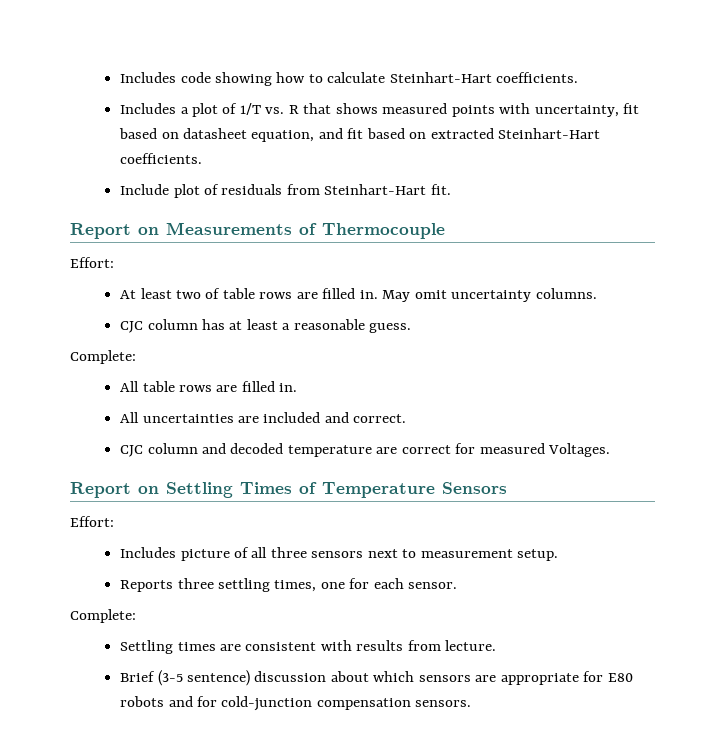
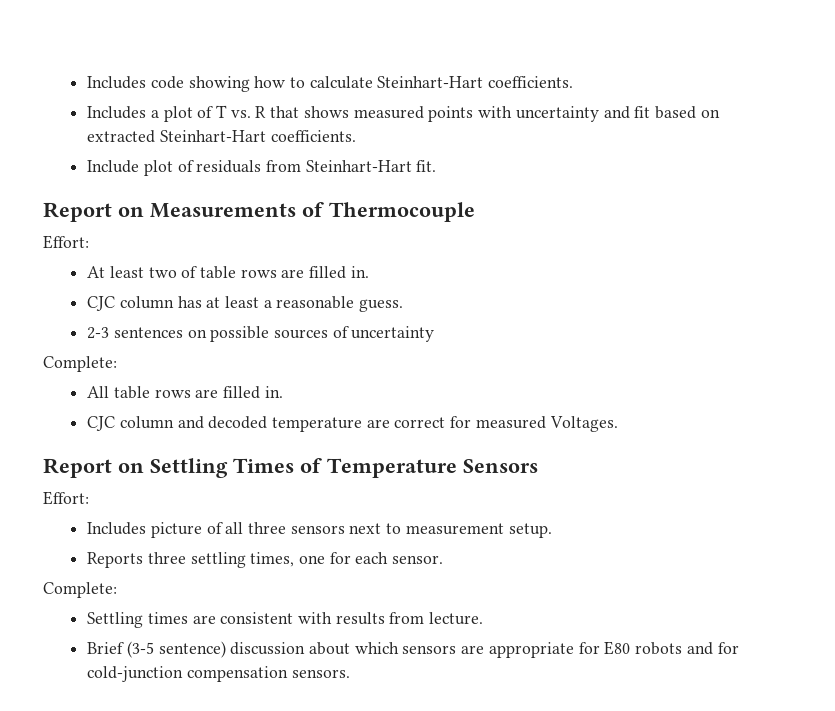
- Includes a plot of 1/T vs. R that shows measured points with uncertainty, fit based on datasheet equation, and fit based on extracted Steinhart-Hart coefficients.
+ Includes a plot of T vs. R that shows measured points with uncertainty and fit based on extracted Steinhart-Hart coefficients.
- May omit uncertainty columns.
+ 2-3 sentences on possible sources of uncertainty
- All uncertainties are included and correct.

